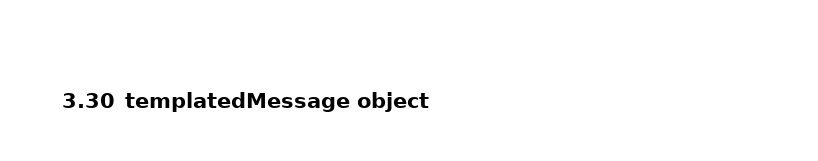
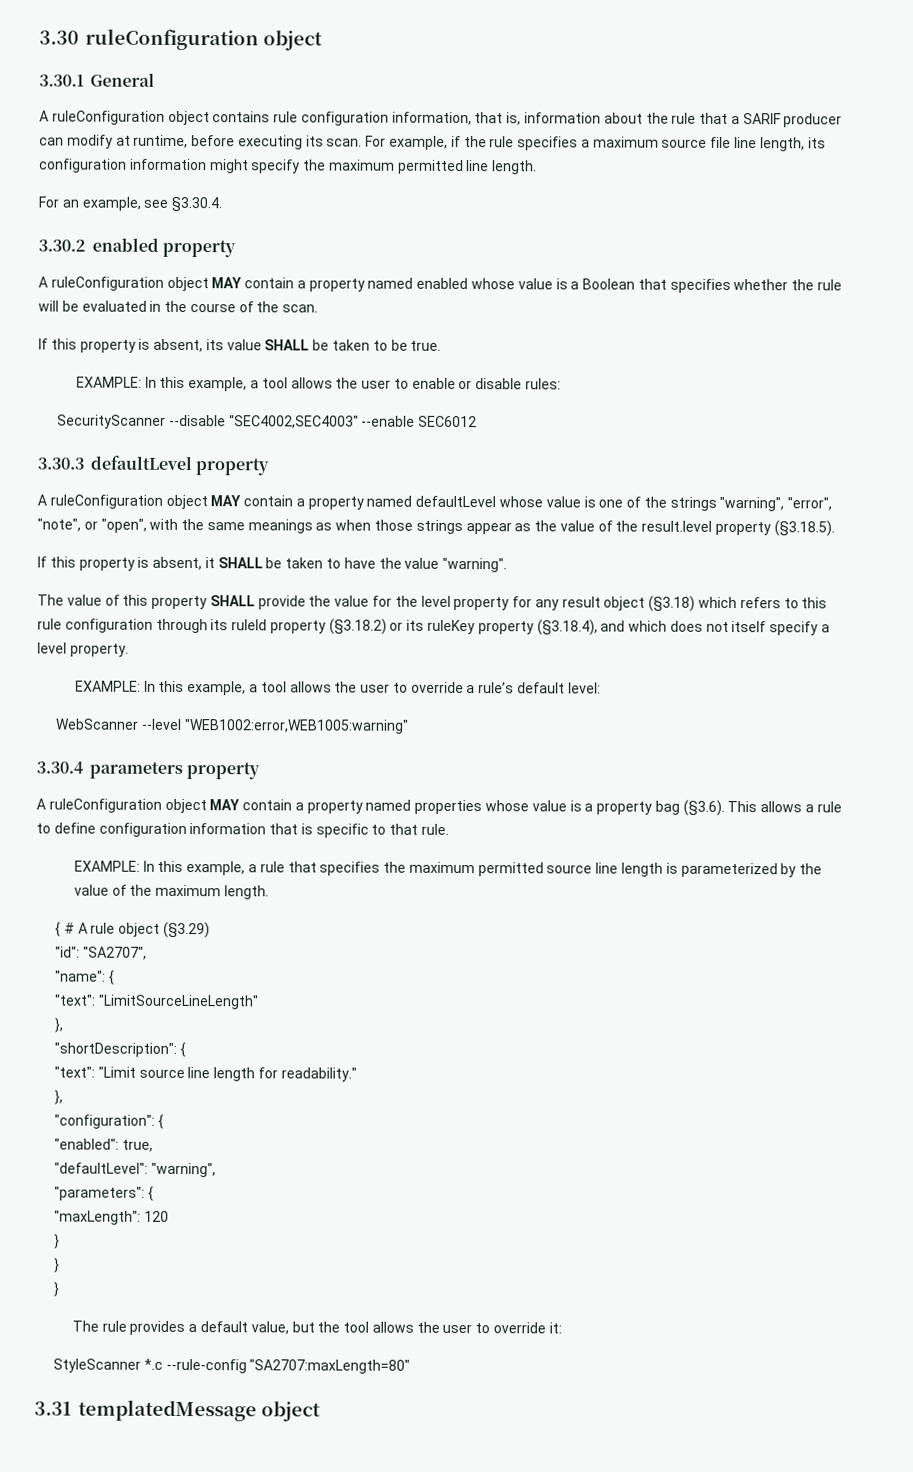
- 3.30 templatedMessage object
+ 3.30 ruleConfiguration object
+ 3.30.1 General
+ A ruleConfiguration object contains rule configuration information, that is, information about the rule that a SARIF producer can modify at runtime, before executing its scan. For example, if the rule specifies a maximum source file line length, its configuration information might specify the maximum permitted line length.
+ For an example, see §3.30.4.
+ 3.30.2 enabled property
+ A ruleConfiguration object MAY contain a property named enabled whose value is a Boolean that specifies whether the rule will be evaluated in the course of the scan.
+ If this property is absent, its value SHALL be taken to be true.
+ EXAMPLE: In this example, a tool allows the user to enable or disable rules:
+ SecurityScanner --disable "SEC4002,SEC4003" --enable SEC6012
+ 3.30.3 defaultLevel property
+ A ruleConfiguration object MAY contain a property named defaultLevel whose value is one of the strings "warning", "error", "note", or "open", with the same meanings as when those strings appear as the value of the result.level property (§3.18.5).
+ If this property is absent, it SHALL be taken to have the value "warning".
+ The value of this property SHALL provide the value for the level property for any result object (§3.18) which refers to this rule configuration through its ruleId property (§3.18.2) or its ruleKey property (§3.18.4), and which does not itself specify a level property.
+ EXAMPLE: In this example, a tool allows the user to override a rule’s default level:
+ WebScanner --level "WEB1002:error,WEB1005:warning"
+ 3.30.4 parameters property
+ A ruleConfiguration object MAY contain a property named properties whose value is a property bag (§3.6). This allows a rule to define configuration information that is specific to that rule.
+ EXAMPLE: In this example, a rule that specifies the maximum permitted source line length is parameterized by the value of the maximum length.
+ { # A rule object (§3.29)
+ "id": "SA2707",
+ "name": {
+ "text": "LimitSourceLineLength"
+ },
+ "shortDescription": {
+ "text": "Limit source line length for readability."
+ },
+ "configuration": {
+ "enabled": true,
+ "defaultLevel": "warning",
+ "parameters": {
+ "maxLength": 120
+ }
+ }
+ }
+ The rule provides a default value, but the tool allows the user to override it:
+ StyleScanner *.c --rule-config "SA2707:maxLength=80"
+ 3.31 templatedMessage object

